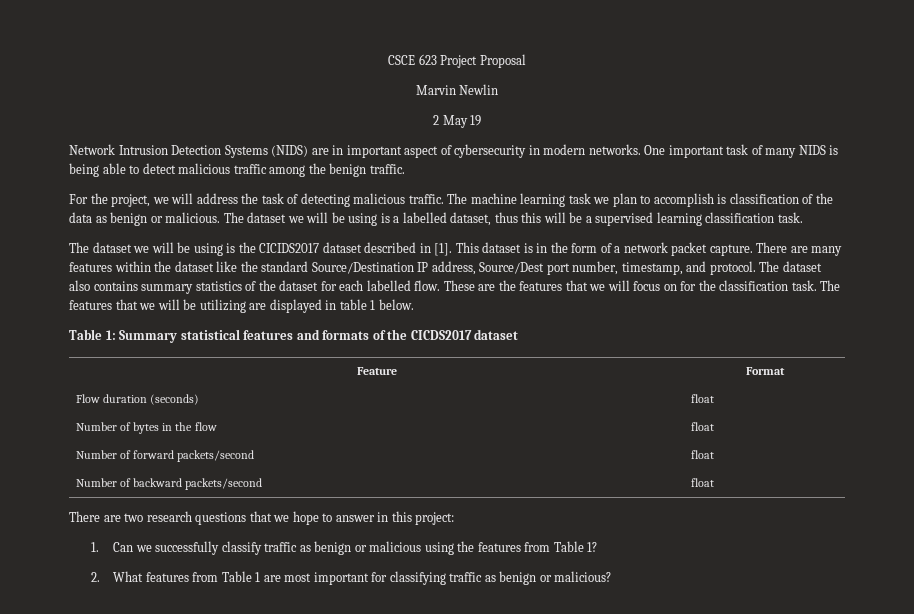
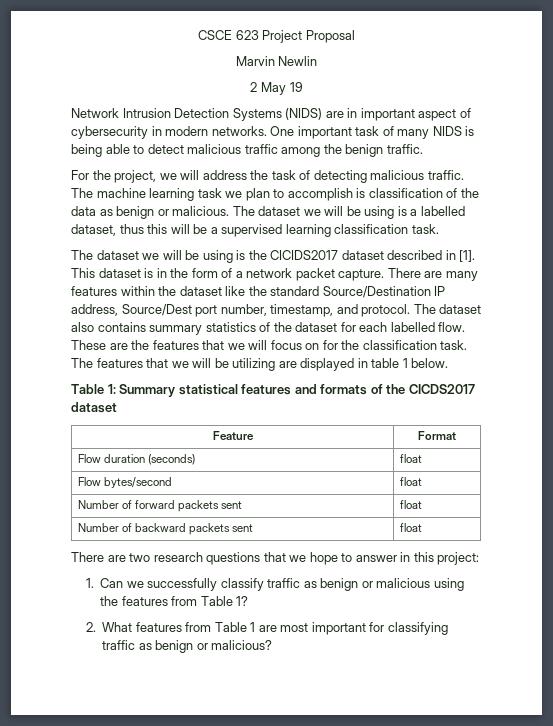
- Number of bytes in the flow | float
+ Flow bytes/second | float
- Number of forward packets/second | float
+ Number of forward packets sent | float
- Number of backward packets/second | float
+ Number of backward packets sent | float

